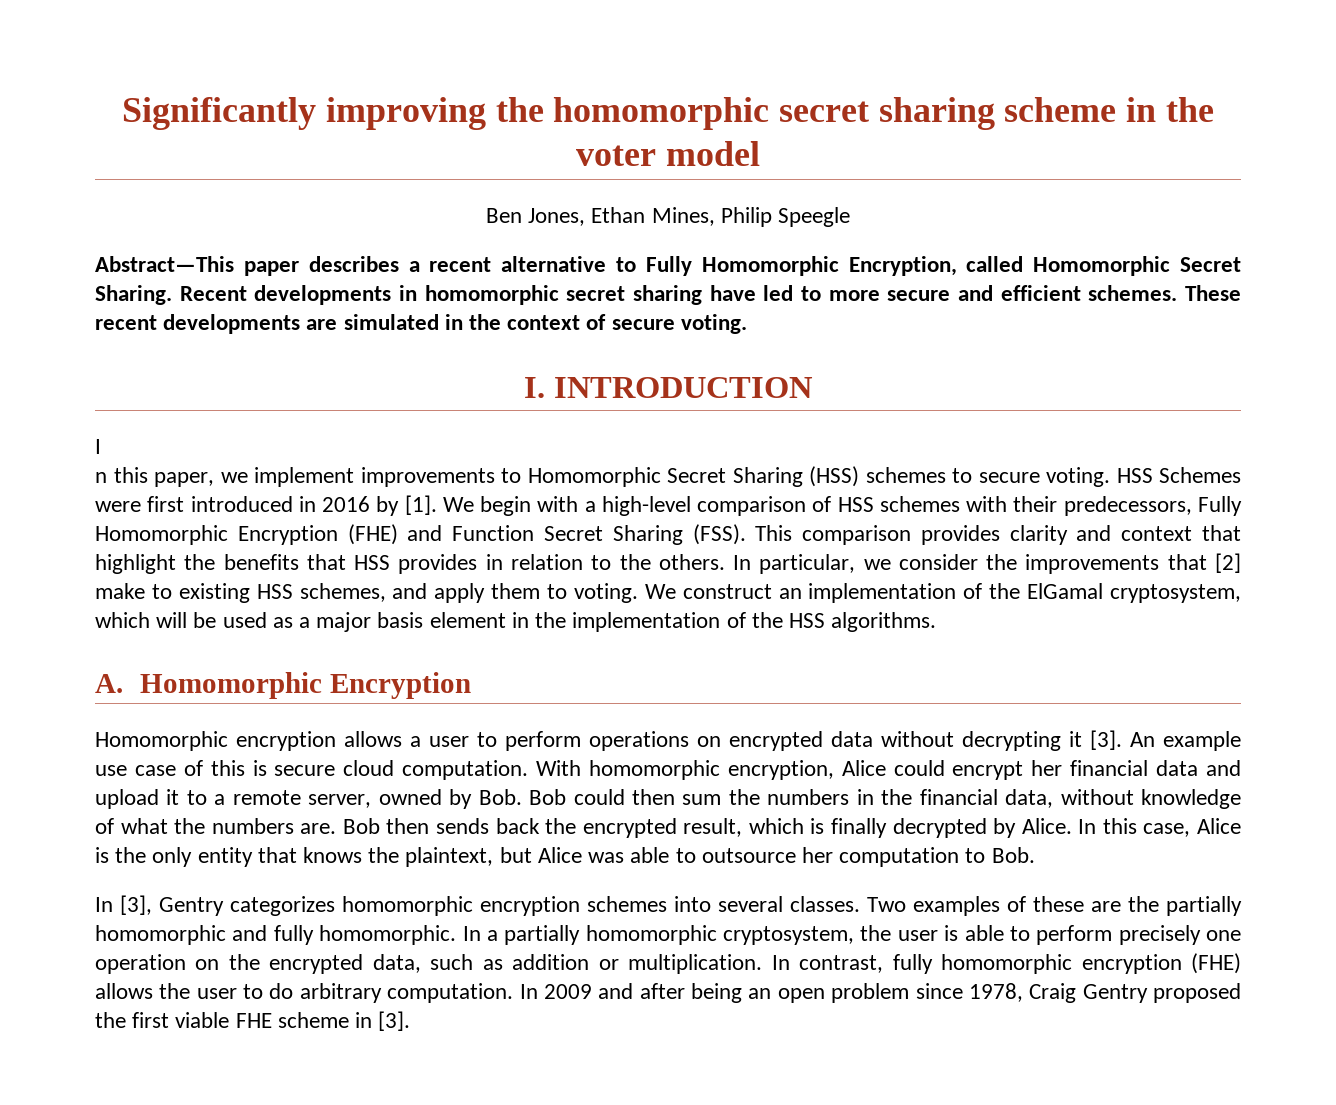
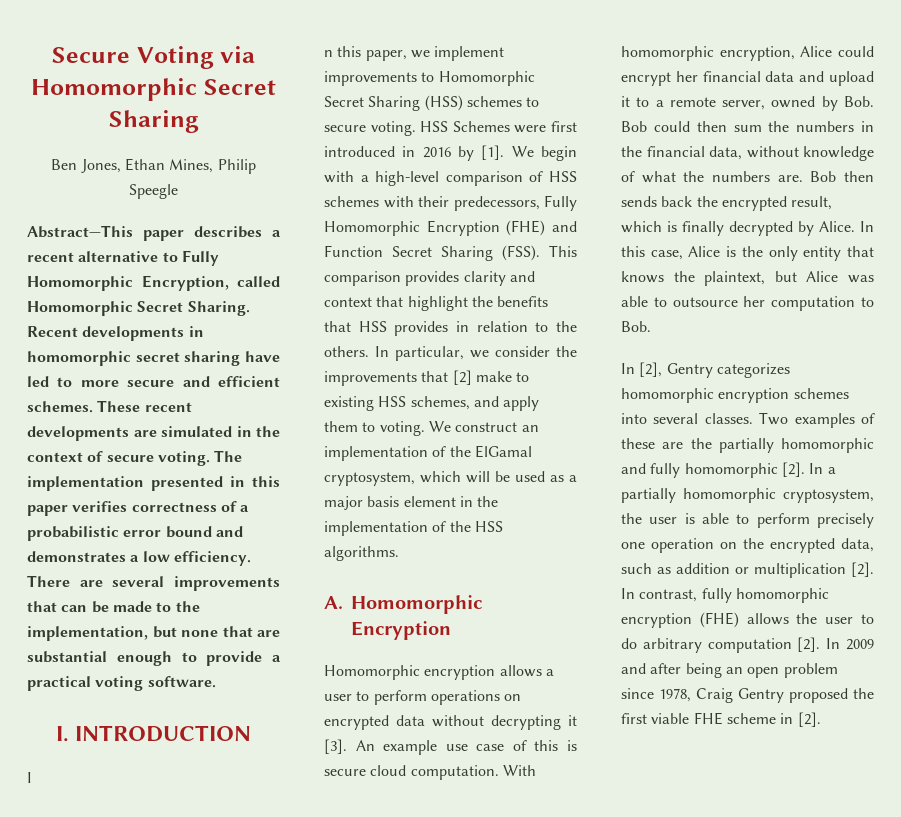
- Significantly improving the homomorphic secret sharing scheme in the voter model
+ Secure Voting via Homomorphic Secret Sharing
+ The implementation presented in this paper verifies correctness of a probabilistic error bound and demonstrates a low efficiency. There are several improvements that can be made to the implementation, but none that are substantial enough to provide a practical voting software.
- In [3], Gentry categorizes homomorphic encryption schemes into several classes.
+ In [2], Gentry categorizes homomorphic encryption schemes into several classes.
- Two examples of these are the partially homomorphic and fully homomorphic.
+ Two examples of these are the partially homomorphic and fully homomorphic [2].
- In a partially homomorphic cryptosystem, the user is able to perform precisely one operation on the encrypted data, such as addition or multiplication.
+ In a partially homomorphic cryptosystem, the user is able to perform precisely one operation on the encrypted data, such as addition or multiplication [2].
- In contrast, fully homomorphic encryption (FHE) allows the user to do arbitrary computation.
+ In contrast, fully homomorphic encryption (FHE) allows the user to do arbitrary computation [2].
- In 2009 and after being an open problem since 1978, Craig Gentry proposed the first viable FHE scheme in [3].
+ In 2009 and after being an open problem since 1978, Craig Gentry proposed the first viable FHE scheme in [2].

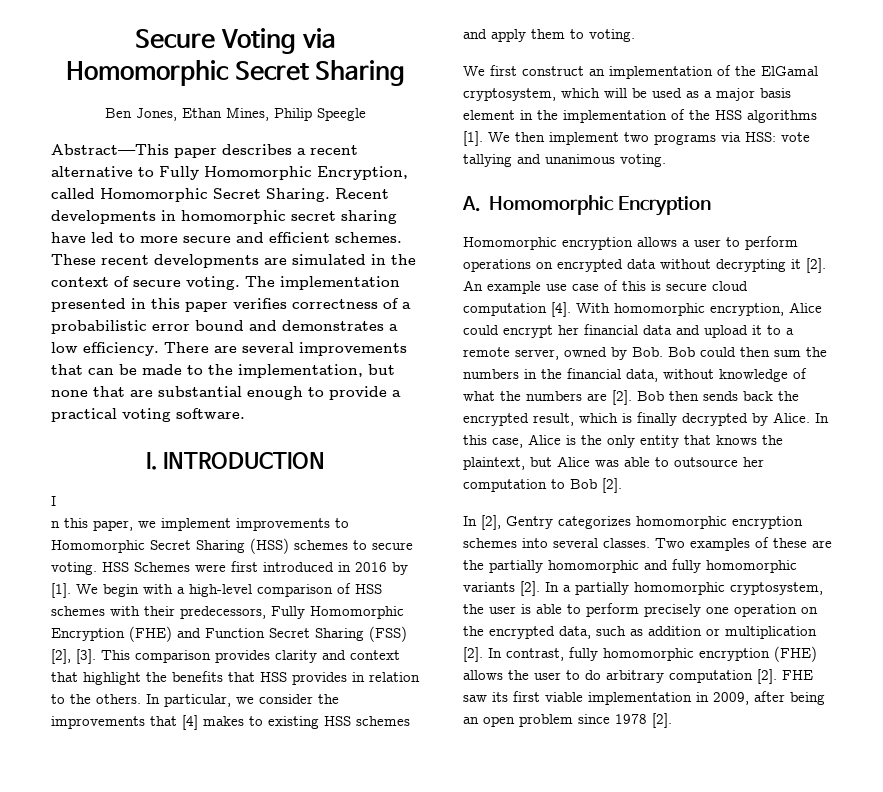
- We begin with a high-level comparison of HSS schemes with their predecessors, Fully Homomorphic Encryption (FHE) and Function Secret Sharing (FSS).
+ We begin with a high-level comparison of HSS schemes with their predecessors, Fully Homomorphic Encryption (FHE) and Function Secret Sharing (FSS) [2], [3].
- In particular, we consider the improvements that [2] make to existing HSS schemes, and apply them to voting. We construct an implementation of the ElGamal cryptosystem, which will be used as a major basis element in the implementation of the HSS algorithms.
+ In particular, we consider the improvements that [4] makes to existing HSS schemes and apply them to voting.
+ We first construct an implementation of the ElGamal cryptosystem, which will be used as a major basis element in the implementation of the HSS algorithms [1]. We then implement two programs via HSS: vote tallying and unanimous voting.
- Homomorphic encryption allows a user to perform operations on encrypted data without decrypting it [3].
+ Homomorphic encryption allows a user to perform operations on encrypted data without decrypting it [2].
- An example use case of this is secure cloud computation.
+ An example use case of this is secure cloud computation [4].
- With homomorphic encryption, Alice could encrypt her financial data and upload it to a remote server, owned by Bob. Bob could then sum the numbers in the financial data, without knowledge of what the numbers are.
+ With homomorphic encryption, Alice could encrypt her financial data and upload it to a remote server, owned by Bob. Bob could then sum the numbers in the financial data, without knowledge of what the numbers are [2].
- In this case, Alice is the only entity that knows the plaintext, but Alice was able to outsource her computation to Bob.
+ In this case, Alice is the only entity that knows the plaintext, but Alice was able to outsource her computation to Bob [2].
- Two examples of these are the partially homomorphic and fully homomorphic [2].
+ Two examples of these are the partially homomorphic and fully homomorphic variants [2].
- In 2009 and after being an open problem since 1978, Craig Gentry proposed the first viable FHE scheme in [2].
+ FHE saw its first viable implementation in 2009, after being an open problem since 1978 [2].

